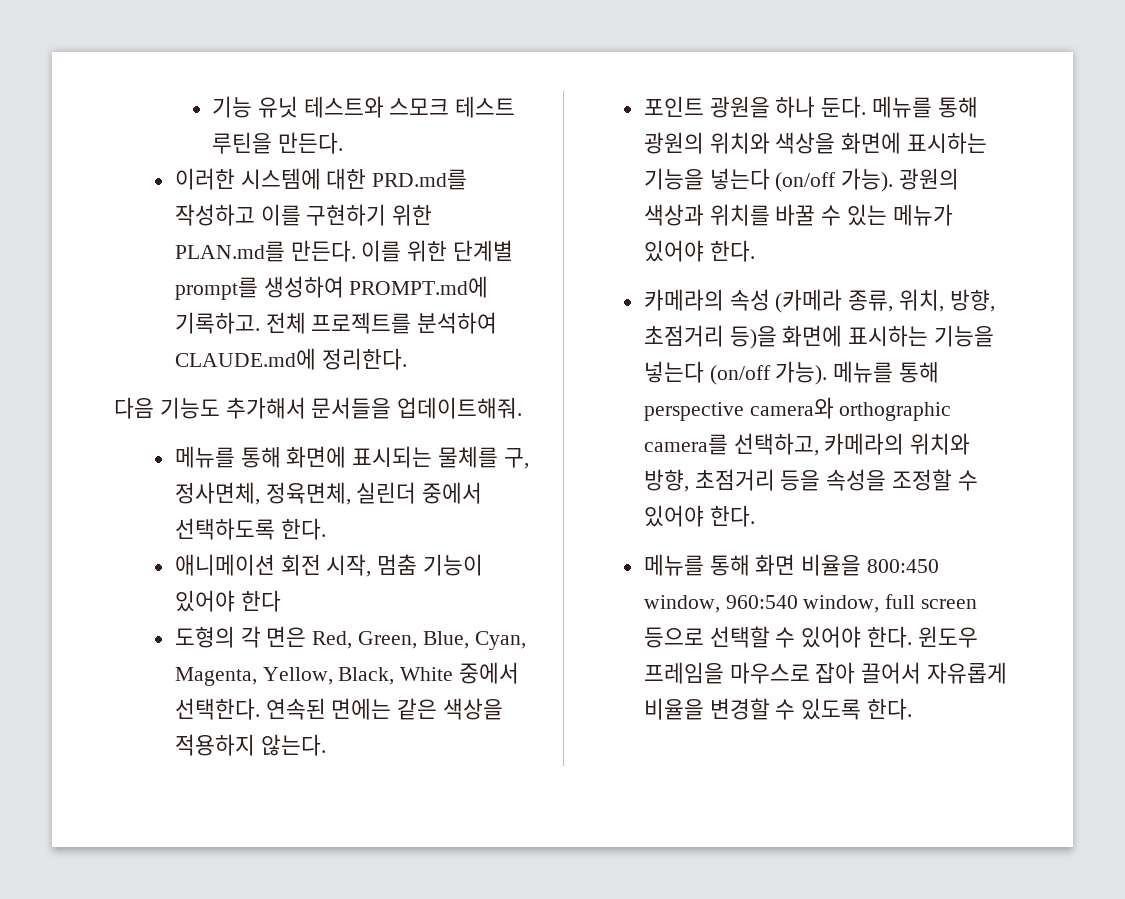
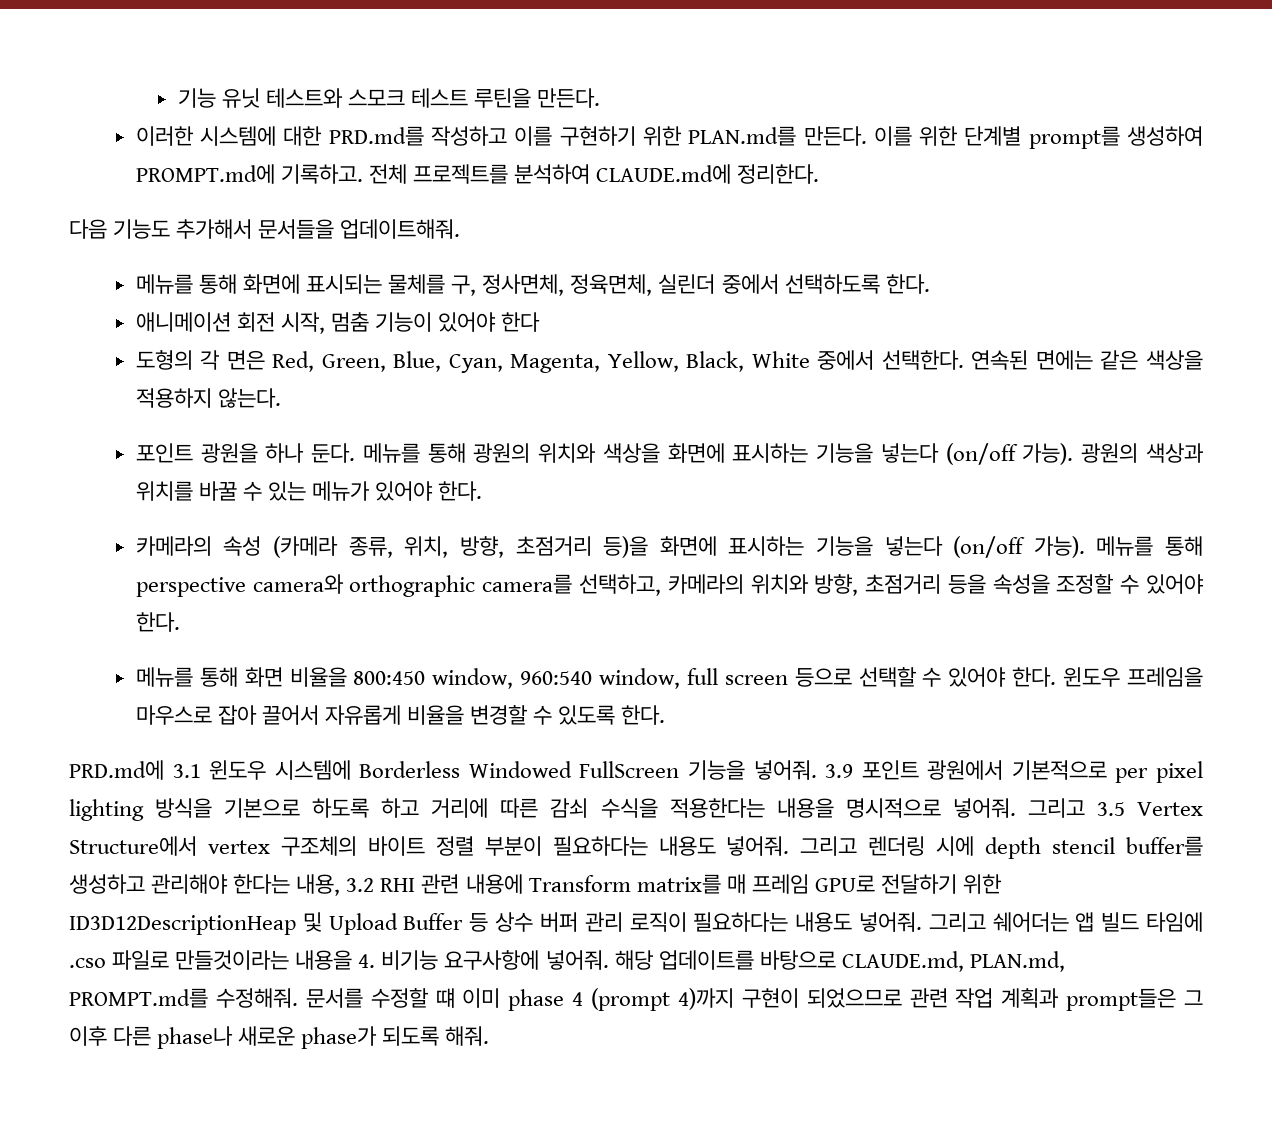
+ PRD.md에 3.1 윈도우 시스템에 Borderless Windowed FullScreen 기능을 넣어줘. 3.9 포인트 광원에서 기본적으로 per pixel lighting 방식을 기본으로 하도록 하고 거리에 따른 감쇠 수식을 적용한다는 내용을 명시적으로 넣어줘. 그리고 3.5 Vertex Structure에서 vertex 구조체의 바이트 정렬 부분이 필요하다는 내용도 넣어줘. 그리고 렌더링 시에 depth stencil buffer를 생성하고 관리해야 한다는 내용, 3.2 RHI 관련 내용에 Transform matrix를 매 프레임 GPU로 전달하기 위한 ID3D12DescriptionHeap 및 Upload Buffer 등 상수 버퍼 관리 로직이 필요하다는 내용도 넣어줘. 그리고 쉐어더는 앱 빌드 타임에 .cso 파일로 만들것이라는 내용을 4. 비기능 요구사항에 넣어줘. 해당 업데이트를 바탕으로 CLAUDE.md, PLAN.md, PROMPT.md를 수정해줘. 문서를 수정할 떄 이미 phase 4 (prompt 4)까지 구현이 되었으므로 관련 작업 계획과 prompt들은 그 이후 다른 phase나 새로운 phase가 되도록 해줘.

